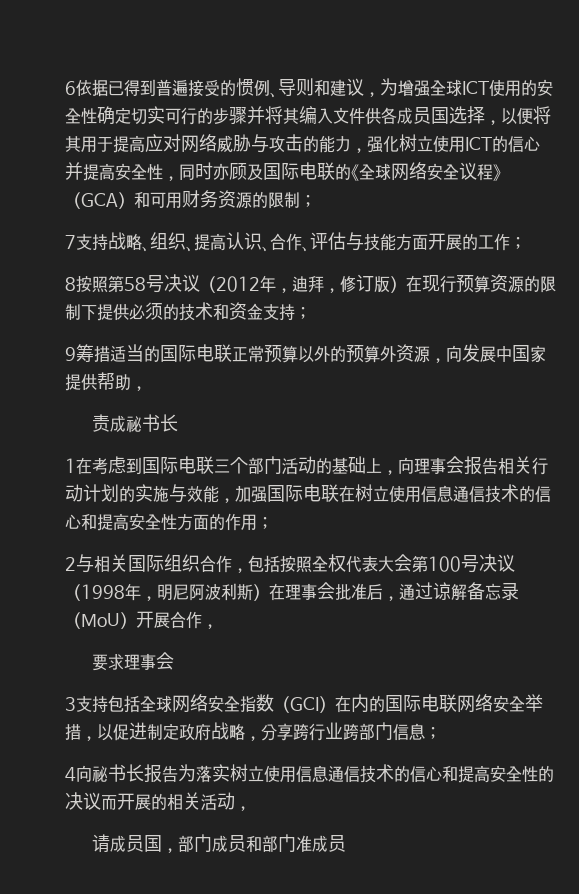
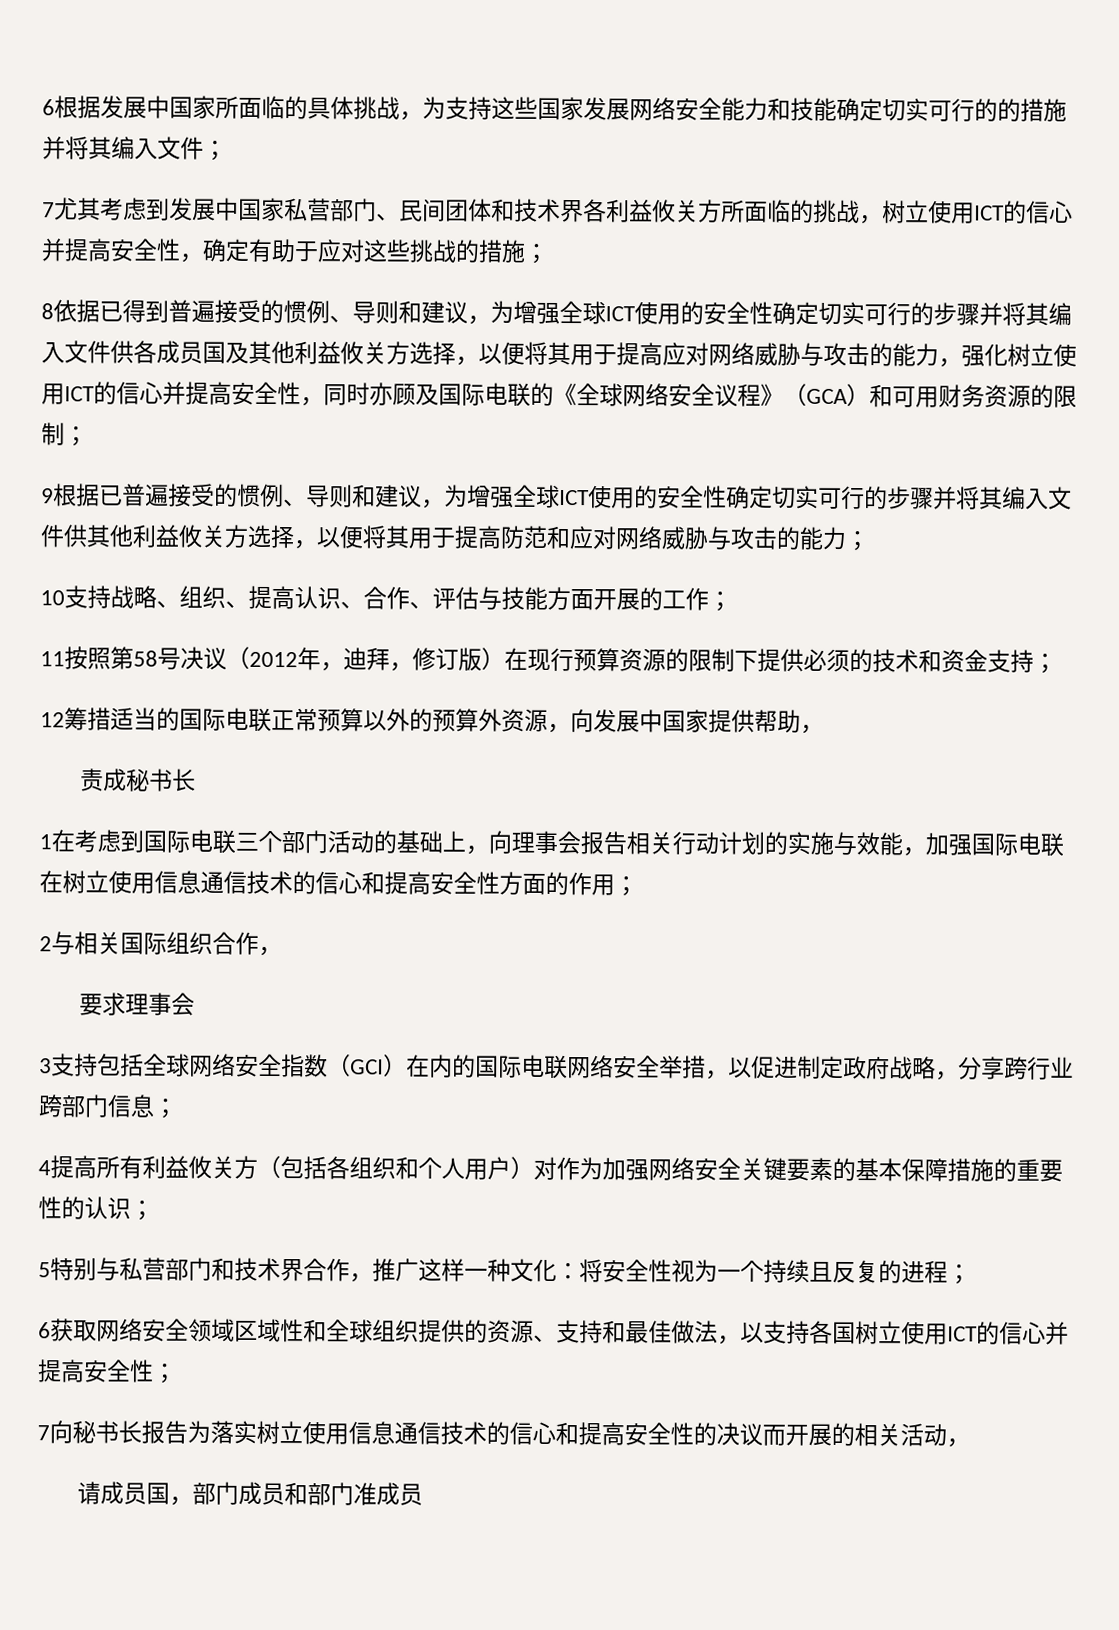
- 6依据已得到普遍接受的惯例、导则和建议，为增强全球ICT使用的安全性确定切实可行的步骤并将其编入文件供各成员国选择，以便将其用于提高应对网络威胁与攻击的能力，强化树立使用ICT的信心并提高安全性，同时亦顾及国际电联的《全球网络安全议程》（GCA）和可用财务资源的限制；
+ 6根据发展中国家所面临的具体挑战，为支持这些国家发展网络安全能力和技能确定切实可行的的措施并将其编入文件；
+ 7尤其考虑到发展中国家私营部门、民间团体和技术界各利益攸关方所面临的挑战，树立使用ICT的信心并提高安全性，确定有助于应对这些挑战的措施；
+ 8依据已得到普遍接受的惯例、导则和建议，为增强全球ICT使用的安全性确定切实可行的步骤并将其编入文件供各成员国及其他利益攸关方选择，以便将其用于提高应对网络威胁与攻击的能力，强化树立使用ICT的信心并提高安全性，同时亦顾及国际电联的《全球网络安全议程》（GCA）和可用财务资源的限制；
- 7支持战略、组织、提高认识、合作、评估与技能方面开展的工作；
+ 9根据已普遍接受的惯例、导则和建议，为增强全球ICT使用的安全性确定切实可行的步骤并将其编入文件供其他利益攸关方选择，以便将其用于提高防范和应对网络威胁与攻击的能力；
+ 10支持战略、组织、提高认识、合作、评估与技能方面开展的工作；
- 8按照第58号决议（2012年，迪拜，修订版）在现行预算资源的限制下提供必须的技术和资金支持；
+ 11按照第58号决议（2012年，迪拜，修订版）在现行预算资源的限制下提供必须的技术和资金支持；
- 9筹措适当的国际电联正常预算以外的预算外资源，向发展中国家提供帮助，
+ 12筹措适当的国际电联正常预算以外的预算外资源，向发展中国家提供帮助，
- 2与相关国际组织合作，包括按照全权代表大会第100号决议（1998年，明尼阿波利斯）在理事会批准后，通过谅解备忘录（MoU）开展合作，
+ 2与相关国际组织合作，
- 4向秘书长报告为落实树立使用信息通信技术的信心和提高安全性的决议而开展的相关活动，
+ 4提高所有利益攸关方（包括各组织和个人用户）对作为加强网络安全关键要素的基本保障措施的重要性的认识；
+ 5特别与私营部门和技术界合作，推广这样一种文化：将安全性视为一个持续且反复的进程；
+ 6获取网络安全领域区域性和全球组织提供的资源、支持和最佳做法，以支持各国树立使用ICT的信心并提高安全性；
+ 7向秘书长报告为落实树立使用信息通信技术的信心和提高安全性的决议而开展的相关活动，

